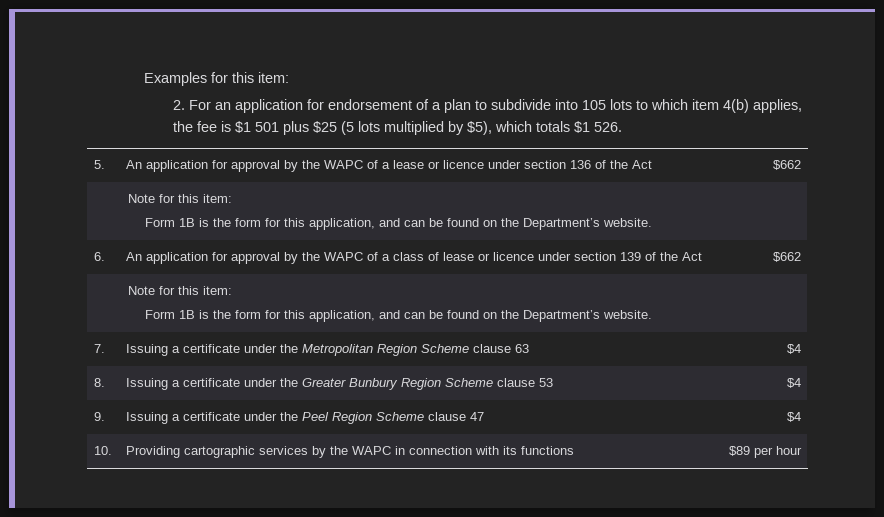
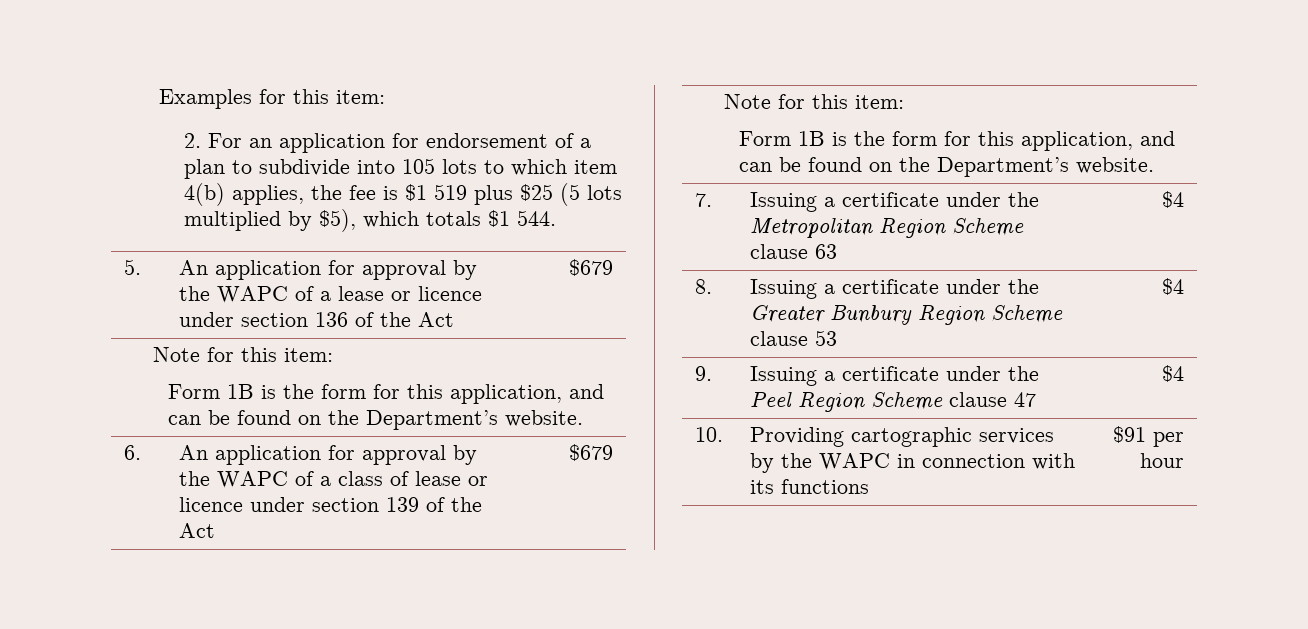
- 2. For an application for endorsement of a plan to subdivide into 105 lots to which item 4(b) applies, the fee is $1 501 plus $25 (5 lots multiplied by $5), which totals $1 526.
+ 2. For an application for endorsement of a plan to subdivide into 105 lots to which item 4(b) applies, the fee is $1 519 plus $25 (5 lots multiplied by $5), which totals $1 544.
- 5. | An application for approval by the WAPC of a lease or licence under section 136 of the Act | $662
+ 5. | An application for approval by the WAPC of a lease or licence under section 136 of the Act | $679
- 6. | An application for approval by the WAPC of a class of lease or licence under section 139 of the Act | $662
+ 6. | An application for approval by the WAPC of a class of lease or licence under section 139 of the Act | $679
- 10. | Providing cartographic services by the WAPC in connection with its functions | $89 per hour
+ 10. | Providing cartographic services by the WAPC in connection with its functions | $91 per hour

